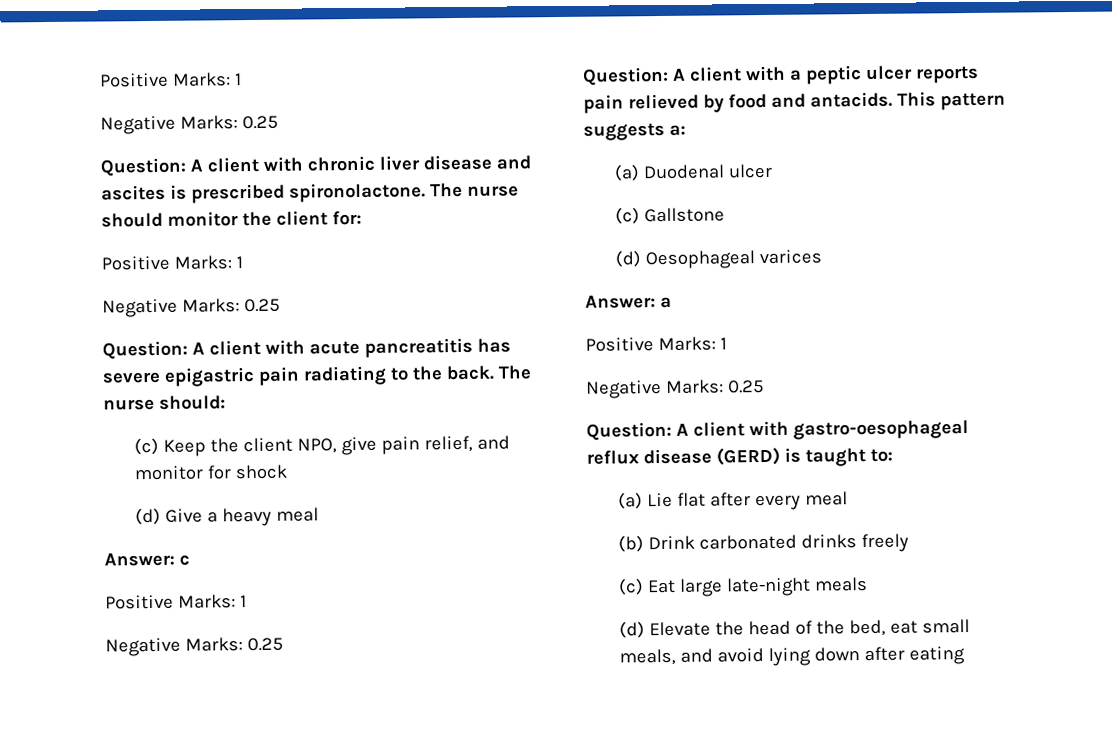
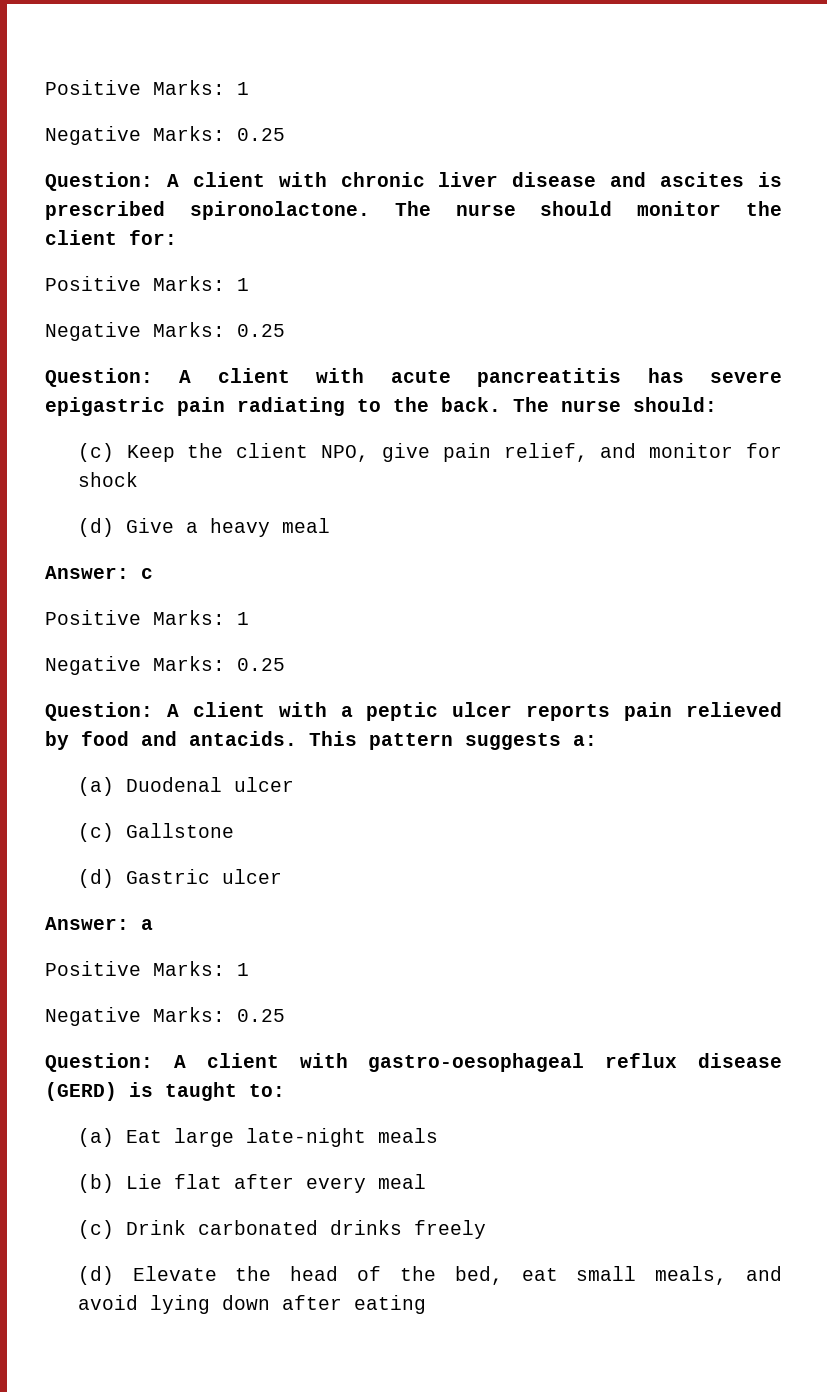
- (d) Oesophageal varices
+ (d) Gastric ulcer
- (a) Lie flat after every meal
+ (a) Eat large late-night meals
+ (b) Lie flat after every meal
- (b) Drink carbonated drinks freely
+ (c) Drink carbonated drinks freely
- (c) Eat large late-night meals

